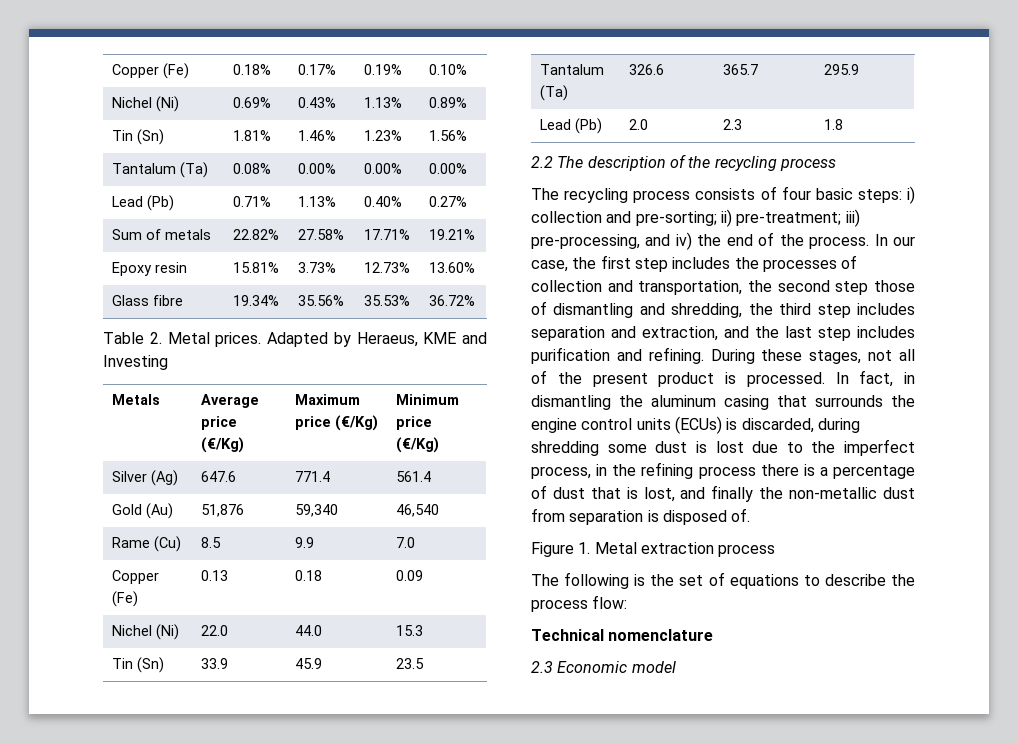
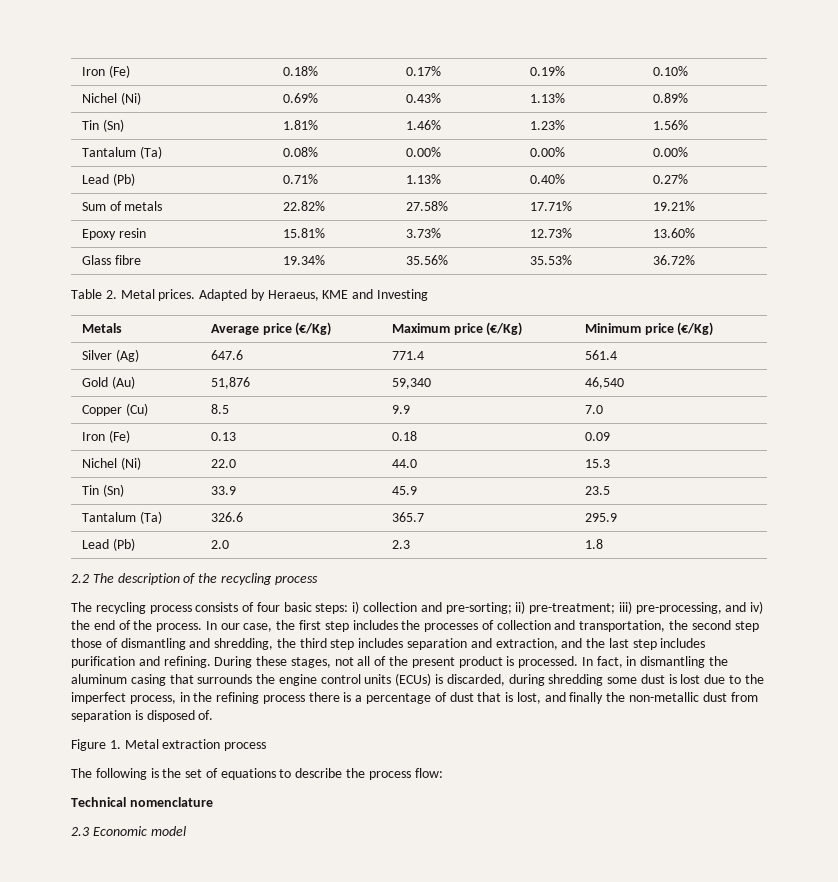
- Copper (Fe) | 0.18% | 0.17% | 0.19% | 0.10%
+ Iron (Fe) | 0.18% | 0.17% | 0.19% | 0.10%
- Rame (Cu) | 8.5 | 9.9 | 7.0
+ Copper (Cu) | 8.5 | 9.9 | 7.0
- Copper (Fe) | 0.13 | 0.18 | 0.09
+ Iron (Fe) | 0.13 | 0.18 | 0.09

